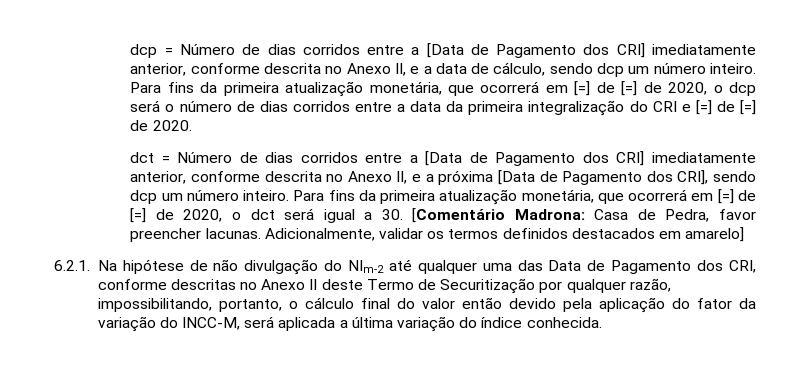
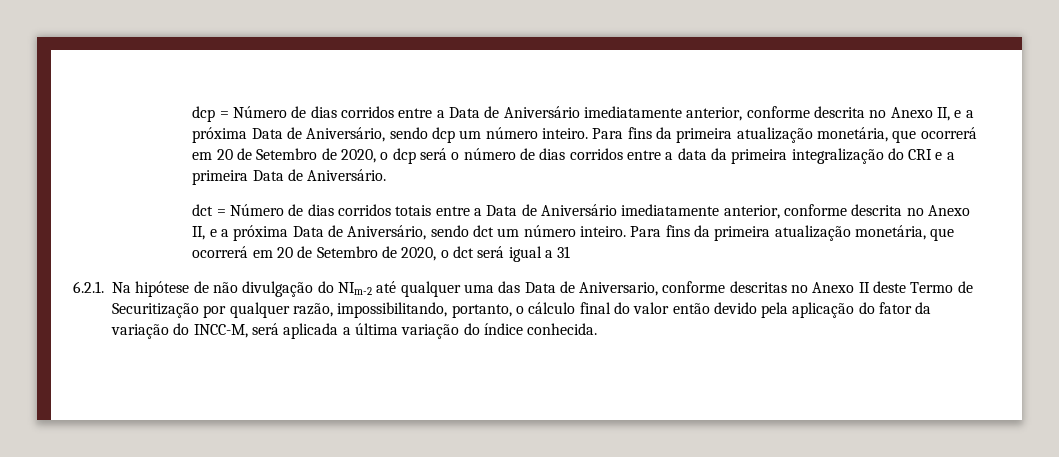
- dcp = Número de dias corridos entre a [Data de Pagamento dos CRI] imediatamente anterior, conforme descrita no Anexo II, e a data de cálculo, sendo dcp um número inteiro.
+ dcp = Número de dias corridos entre a Data de Aniversário imediatamente anterior, conforme descrita no Anexo II, e a próxima Data de Aniversário, sendo dcp um número inteiro.
- Para fins da primeira atualização monetária, que ocorrerá em [=] de [=] de 2020, o dcp será o número de dias corridos entre a data da primeira integralização do CRI e [=] de [=] de 2020.
+ Para fins da primeira atualização monetária, que ocorrerá em 20 de Setembro de 2020, o dcp será o número de dias corridos entre a data da primeira integralização do CRI e a primeira Data de Aniversário.
- dct = Número de dias corridos entre a [Data de Pagamento dos CRI] imediatamente anterior, conforme descrita no Anexo II, e a próxima [Data de Pagamento dos CRI], sendo dcp um número inteiro.
+ dct = Número de dias corridos totais entre a Data de Aniversário imediatamente anterior, conforme descrita no Anexo II, e a próxima Data de Aniversário, sendo dct um número inteiro.
- Para fins da primeira atualização monetária, que ocorrerá em [=] de [=] de 2020, o dct será igual a 30. [Comentário Madrona: Casa de Pedra, favor preencher lacunas. Adicionalmente, validar os termos definidos destacados em amarelo]
+ Para fins da primeira atualização monetária, que ocorrerá em 20 de Setembro de 2020, o dct será igual a 31
- 6.2.1. Na hipótese de não divulgação do NIm-2 até qualquer uma das Data de Pagamento dos CRI, conforme descritas no Anexo II deste Termo de Securitização por qualquer razão, impossibilitando, portanto, o cálculo final do valor então devido pela aplicação do fator da variação do INCC-M, será aplicada a última variação do índice conhecida.
+ 6.2.1. Na hipótese de não divulgação do NIm-2 até qualquer uma das Data de Aniversario, conforme descritas no Anexo II deste Termo de Securitização por qualquer razão, impossibilitando, portanto, o cálculo final do valor então devido pela aplicação do fator da variação do INCC-M, será aplicada a última variação do índice conhecida.

